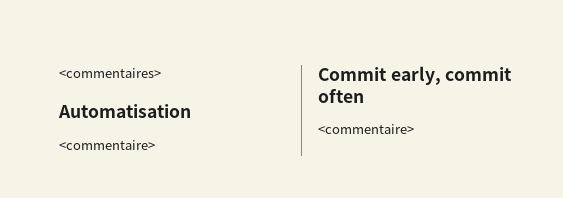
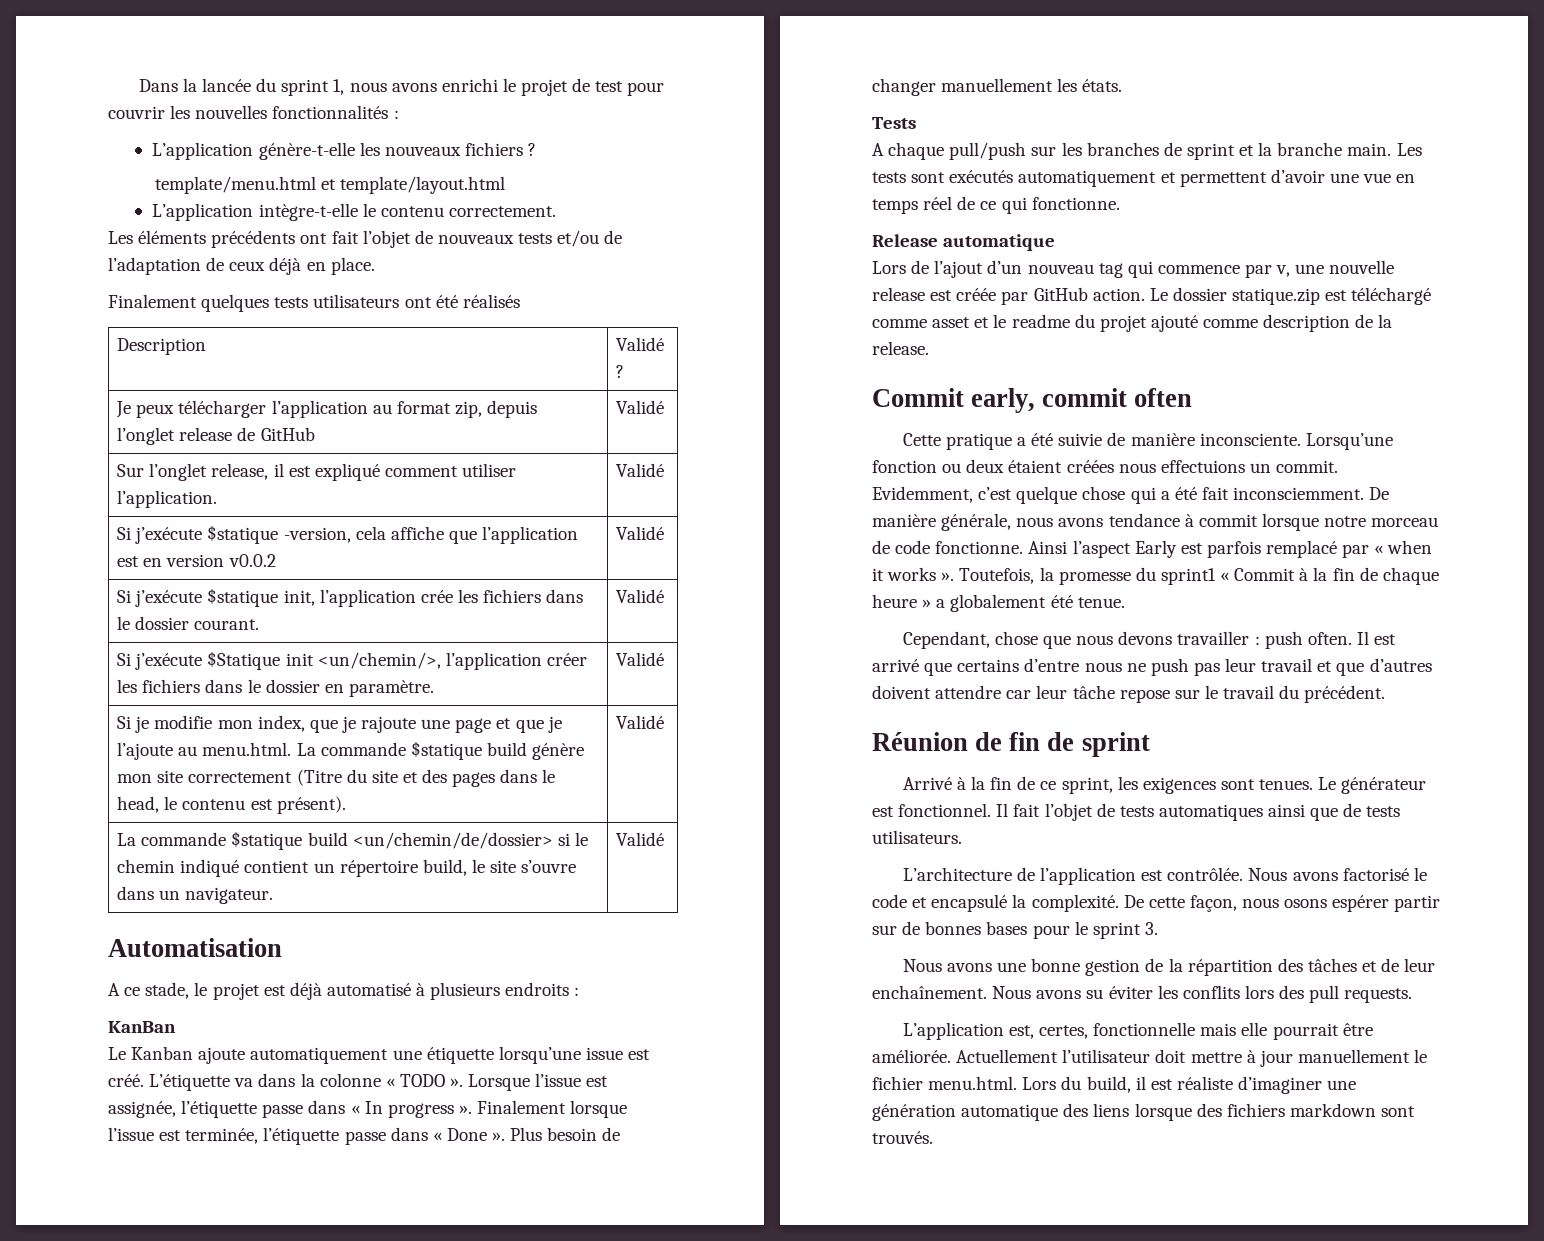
- <commentaires>
+ Dans la lancée du sprint 1, nous avons enrichi le projet de test pour couvrir les nouvelles fonctionnalités :
+ L’application génère-t-elle les nouveaux fichiers ?
+ template/menu.html et template/layout.html
+ L’application intègre-t-elle le contenu correctement.
+ Les éléments précédents ont fait l’objet de nouveaux tests et/ou de l’adaptation de ceux déjà en place.
+ Finalement quelques tests utilisateurs ont été réalisés
+ Description | Validé ?
+ Je peux télécharger l’application au format zip, depuis l’onglet release de GitHub | Validé
+ Sur l’onglet release, il est expliqué comment utiliser l’application. | Validé
+ Si j’exécute $statique -version, cela affiche que l’application est en version v0.0.2 | Validé
+ Si j’exécute $statique init, l’application crée les fichiers dans le dossier courant. | Validé
+ Si j’exécute $Statique init <un/chemin/>, l’application créer les fichiers dans le dossier en paramètre. | Validé
+ Si je modifie mon index, que je rajoute une page et que je l’ajoute au menu.html. La commande $statique build génère mon site correctement (Titre du site et des pages dans le head, le contenu est présent). | Validé
+ La commande $statique build <un/chemin/de/dossier> si le chemin indiqué contient un répertoire build, le site s’ouvre dans un navigateur. | Validé
  Automatisation
- <commentaire>
+ A ce stade, le projet est déjà automatisé à plusieurs endroits :
+ KanBan
+ Le Kanban ajoute automatiquement une étiquette lorsqu’une issue est créé. L’étiquette va dans la colonne « TODO ». Lorsque l’issue est assignée, l’étiquette passe dans « In progress ». Finalement lorsque l’issue est terminée, l’étiquette passe dans « Done ». Plus besoin de changer manuellement les états.
+ Tests
+ A chaque pull/push sur les branches de sprint et la branche main. Les tests sont exécutés automatiquement et permettent d’avoir une vue en temps réel de ce qui fonctionne.
+ Release automatique
+ Lors de l’ajout d’un nouveau tag qui commence par v, une nouvelle release est créée par GitHub action. Le dossier statique.zip est téléchargé comme asset et le readme du projet ajouté comme description de la release.
  Commit early, commit often
- <commentaire>
+ Cette pratique a été suivie de manière inconsciente. Lorsqu’une fonction ou deux étaient créées nous effectuions un commit. Evidemment, c’est quelque chose qui a été fait inconsciemment. De manière générale, nous avons tendance à commit lorsque notre morceau de code fonctionne. Ainsi l’aspect Early est parfois remplacé par « when it works ». Toutefois, la promesse du sprint1 « Commit à la fin de chaque heure » a globalement été tenue.
+ Cependant, chose que nous devons travailler : push often. Il est arrivé que certains d’entre nous ne push pas leur travail et que d’autres doivent attendre car leur tâche repose sur le travail du précédent.
+ Réunion de fin de sprint
+ Arrivé à la fin de ce sprint, les exigences sont tenues. Le générateur est fonctionnel. Il fait l’objet de tests automatiques ainsi que de tests utilisateurs.
+ L’architecture de l’application est contrôlée. Nous avons factorisé le code et encapsulé la complexité. De cette façon, nous osons espérer partir sur de bonnes bases pour le sprint 3.
+ Nous avons une bonne gestion de la répartition des tâches et de leur enchaînement. Nous avons su éviter les conflits lors des pull requests.
+ L’application est, certes, fonctionnelle mais elle pourrait être améliorée. Actuellement l’utilisateur doit mettre à jour manuellement le fichier menu.html. Lors du build, il est réaliste d’imaginer une génération automatique des liens lorsque des fichiers markdown sont trouvés.

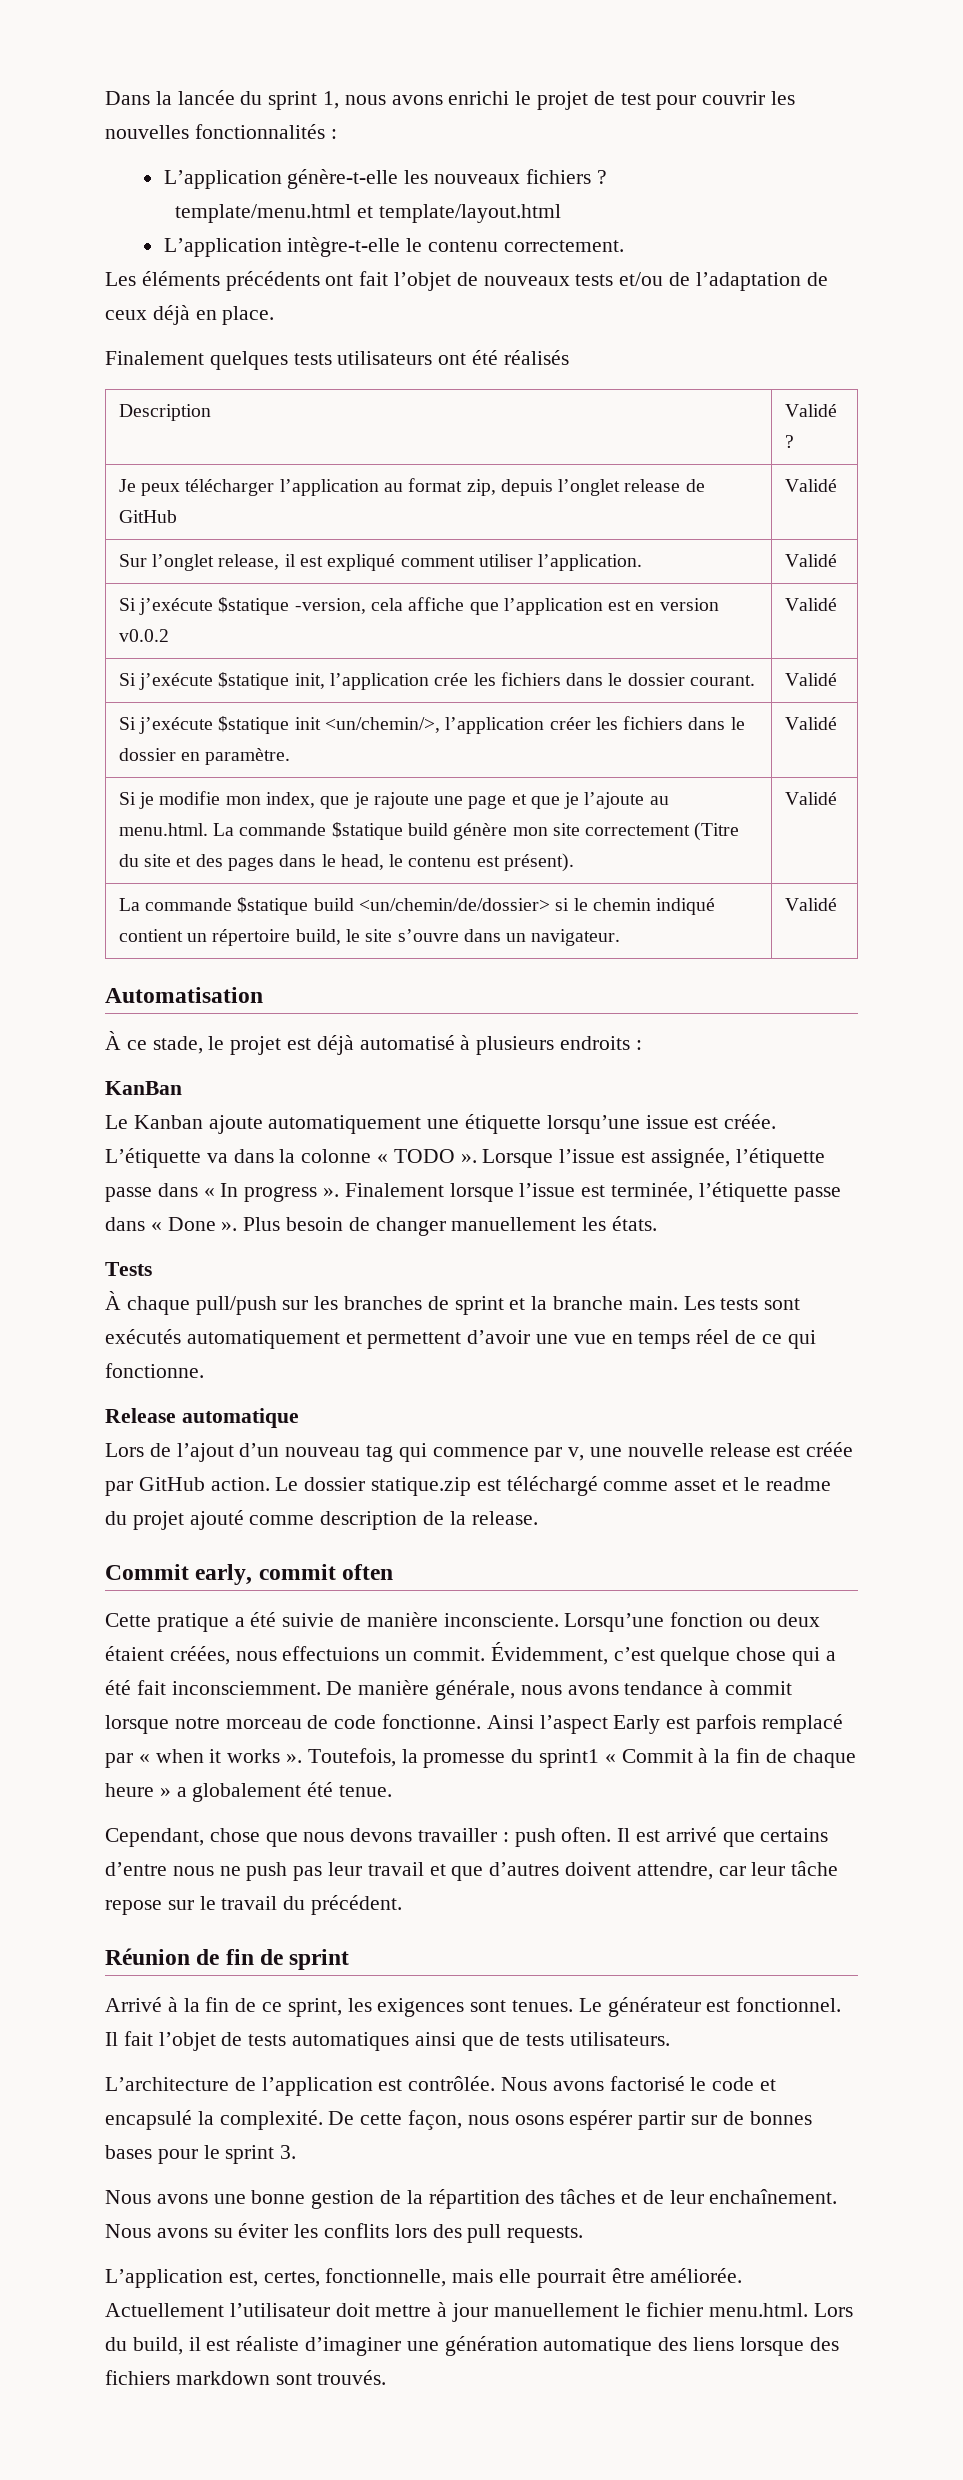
- Si j’exécute $Statique init <un/chemin/>, l’application créer les fichiers dans le dossier en paramètre. | Validé
+ Si j’exécute $statique init <un/chemin/>, l’application créer les fichiers dans le dossier en paramètre. | Validé
- A ce stade, le projet est déjà automatisé à plusieurs endroits :
+ À ce stade, le projet est déjà automatisé à plusieurs endroits :
- Le Kanban ajoute automatiquement une étiquette lorsqu’une issue est créé.
+ Le Kanban ajoute automatiquement une étiquette lorsqu’une issue est créée.
- A chaque pull/push sur les branches de sprint et la branche main.
+ À chaque pull/push sur les branches de sprint et la branche main.
- Lorsqu’une fonction ou deux étaient créées nous effectuions un commit.
+ Lorsqu’une fonction ou deux étaient créées, nous effectuions un commit.
- Evidemment, c’est quelque chose qui a été fait inconsciemment.
+ Évidemment, c’est quelque chose qui a été fait inconsciemment.
- Il est arrivé que certains d’entre nous ne push pas leur travail et que d’autres doivent attendre car leur tâche repose sur le travail du précédent.
+ Il est arrivé que certains d’entre nous ne push pas leur travail et que d’autres doivent attendre, car leur tâche repose sur le travail du précédent.
- L’application est, certes, fonctionnelle mais elle pourrait être améliorée.
+ L’application est, certes, fonctionnelle, mais elle pourrait être améliorée.

